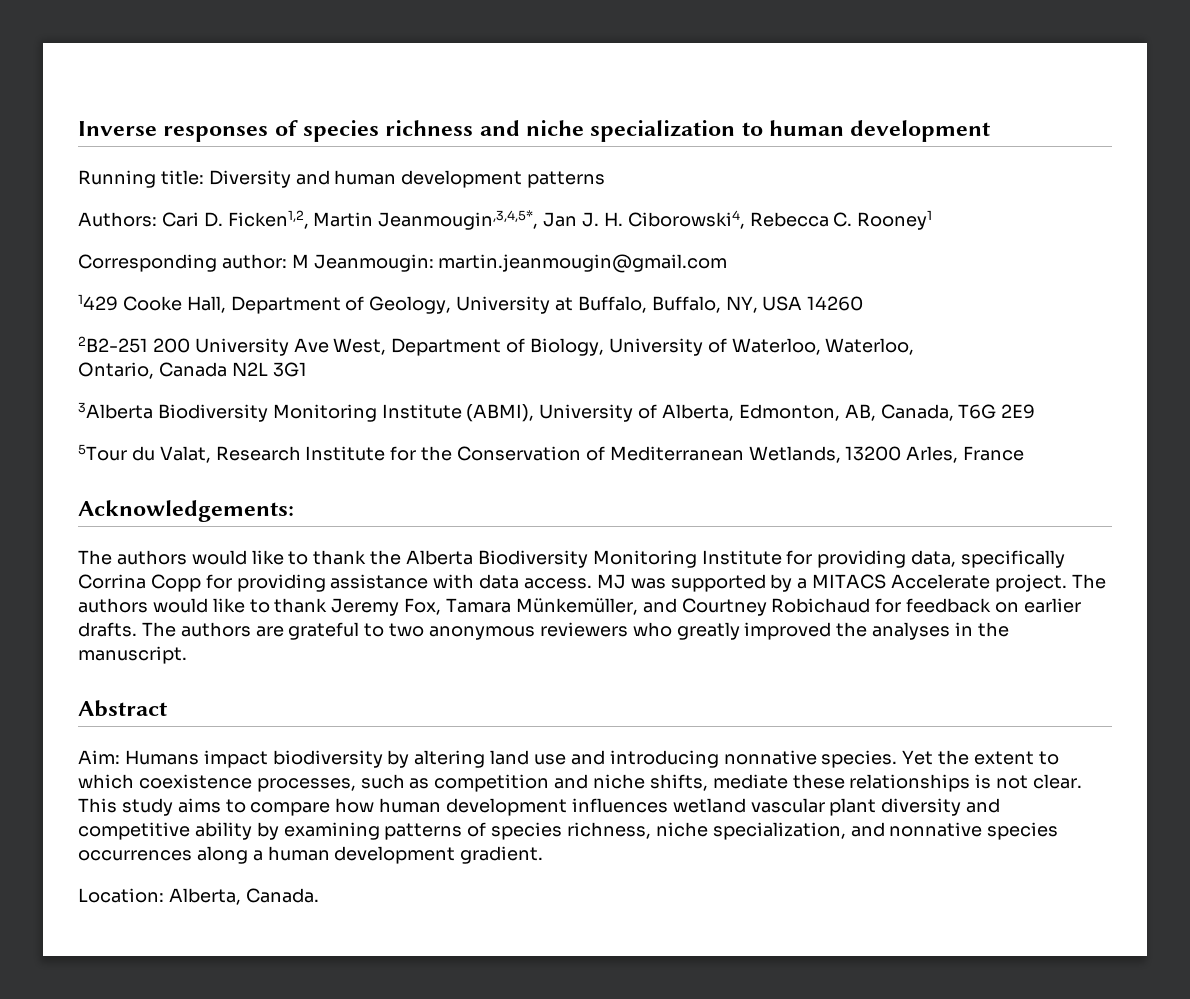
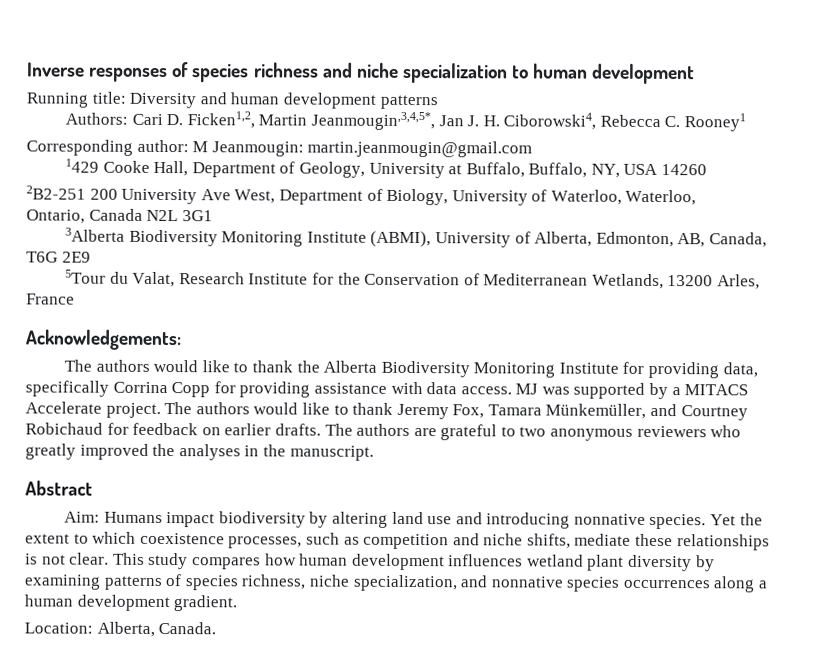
- This study aims to compare how human development influences wetland vascular plant diversity and competitive ability by examining patterns of species richness, niche specialization, and nonnative species occurrences along a human development gradient.
+ This study compares how human development influences wetland plant diversity by examining patterns of species richness, niche specialization, and nonnative species occurrences along a human development gradient.

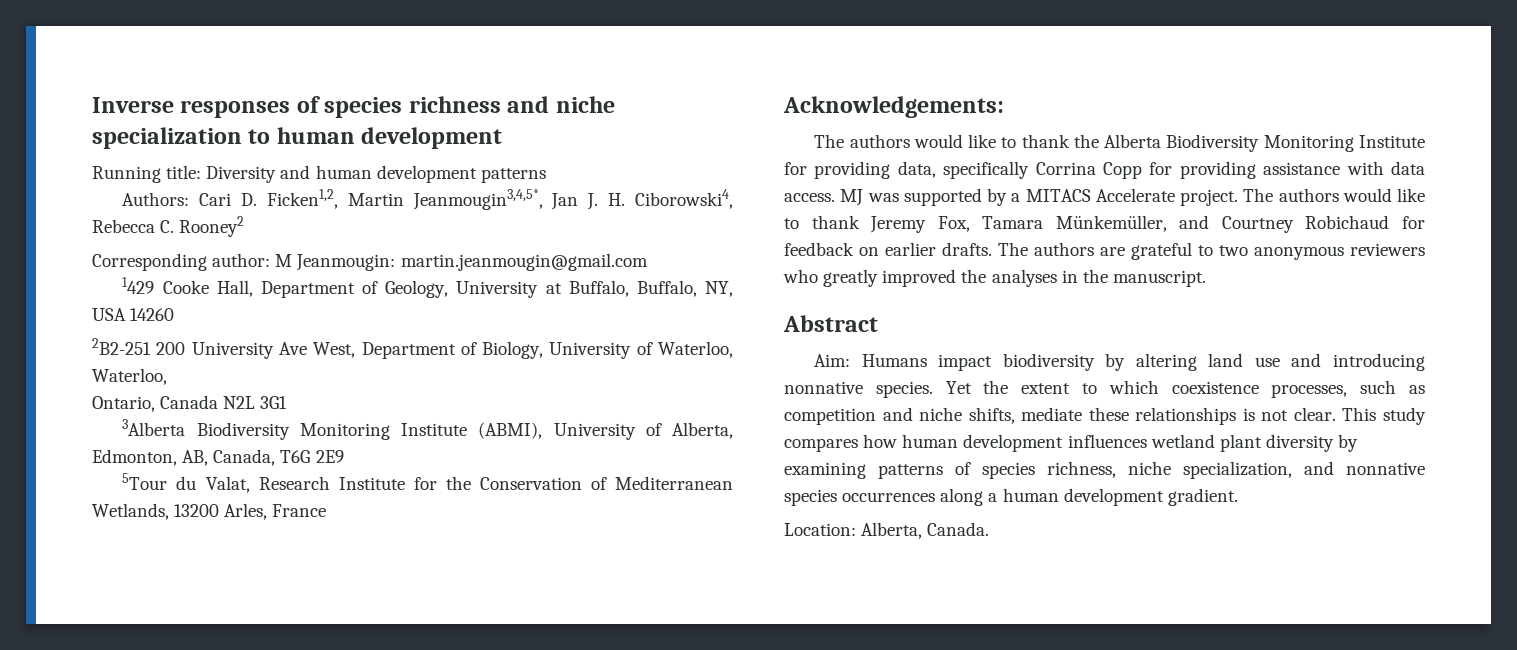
- Authors: Cari D. Ficken1,2, Martin Jeanmougin,3,4,5*, Jan J. H. Ciborowski4, Rebecca C. Rooney1
+ Authors: Cari D. Ficken1,2, Martin Jeanmougin3,4,5*, Jan J. H. Ciborowski4, Rebecca C. Rooney2

